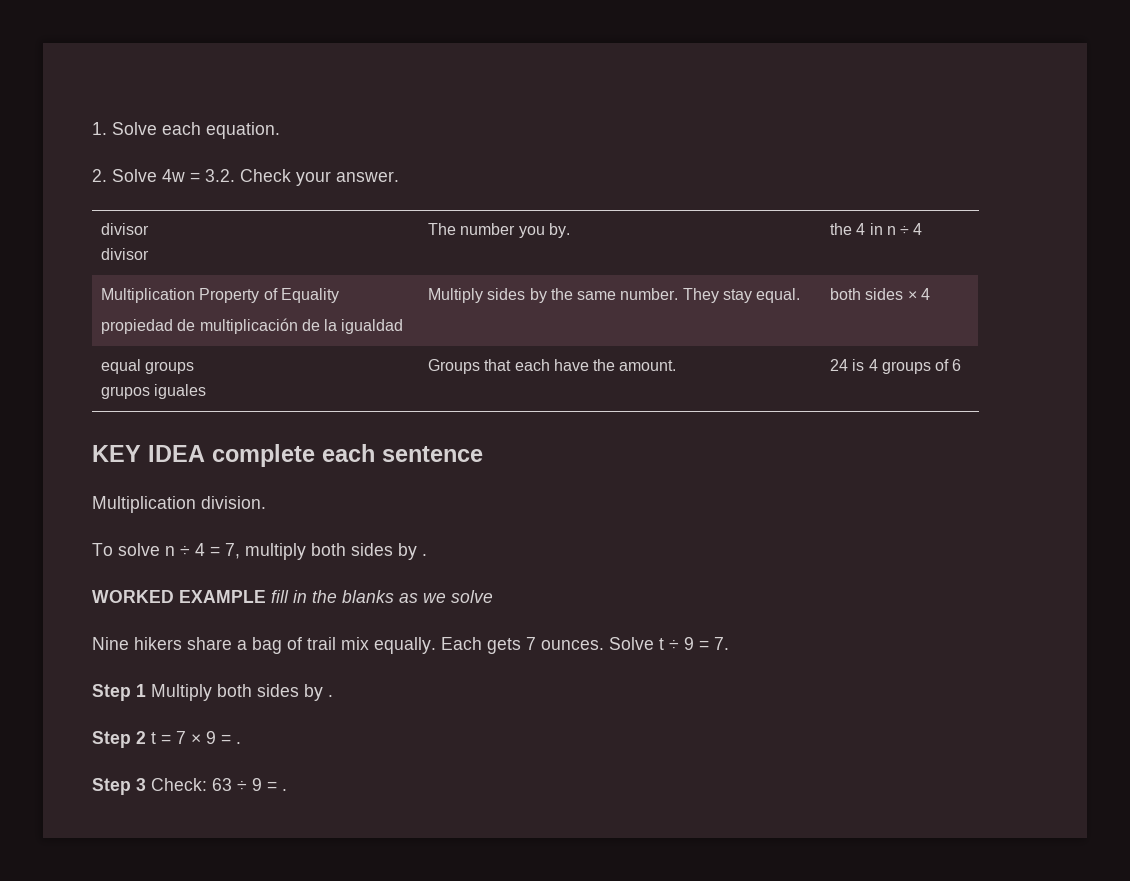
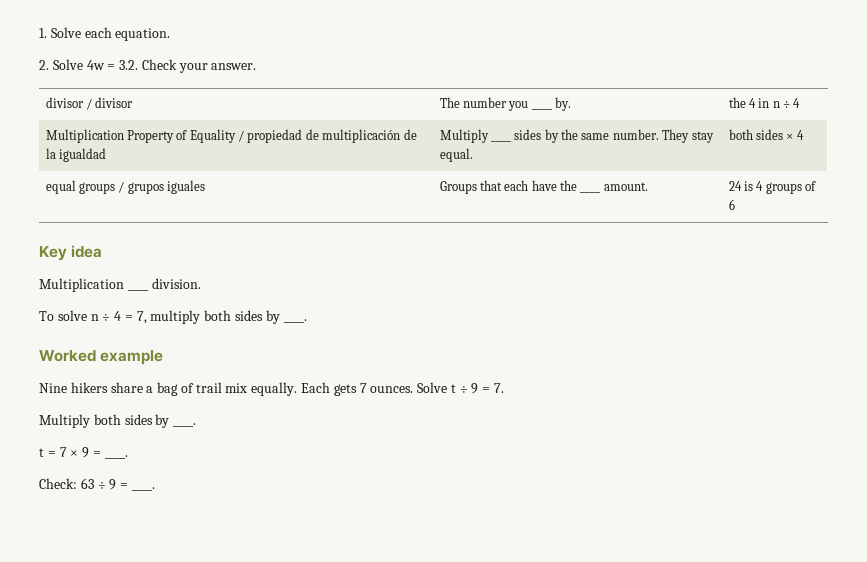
  2. Solve 4w = 3.2. Check your answer.
- divisor
- divisor | The number you by. | the 4 in n ÷ 4
+ divisor / divisor | The number you ____ by. | the 4 in n ÷ 4
- Multiplication Property of Equality
- propiedad de multiplicación de la igualdad | Multiply sides by the same number. They stay equal. | both sides × 4
+ Multiplication Property of Equality / propiedad de multiplicación de la igualdad | Multiply ____ sides by the same number. They stay equal. | both sides × 4
- equal groups
- grupos iguales | Groups that each have the amount. | 24 is 4 groups of 6
+ equal groups / grupos iguales | Groups that each have the ____ amount. | 24 is 4 groups of 6
- KEY IDEA complete each sentence
- Multiplication division.
+ Key idea
+ Multiplication ____ division.
- To solve n ÷ 4 = 7, multiply both sides by .
- WORKED EXAMPLE fill in the blanks as we solve
+ To solve n ÷ 4 = 7, multiply both sides by ____.
+ Worked example
- Step 1 Multiply both sides by .
- Step 2 t = 7 × 9 = .
- Step 3 Check: 63 ÷ 9 = .
+ Multiply both sides by ____.
+ t = 7 × 9 = ____.
+ Check: 63 ÷ 9 = ____.

